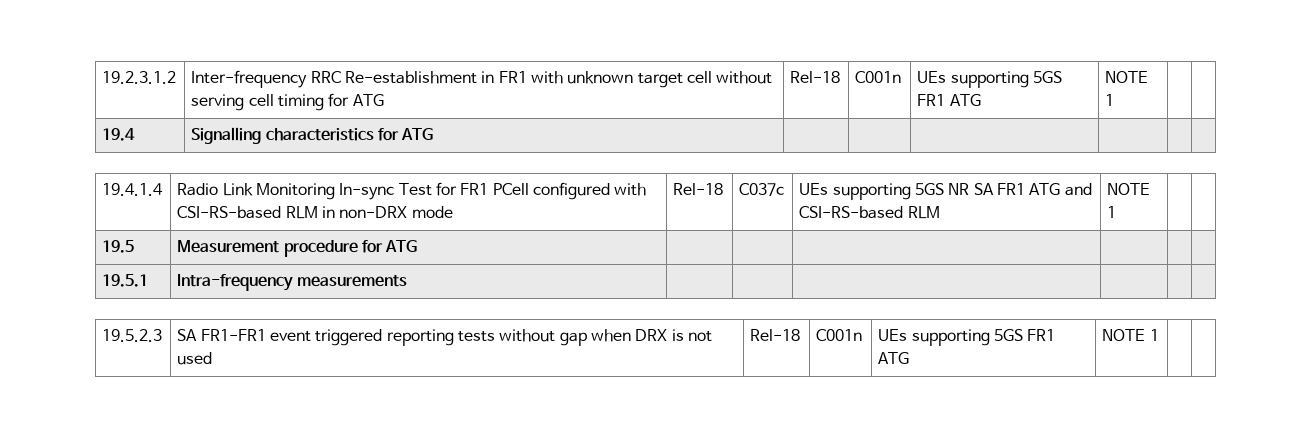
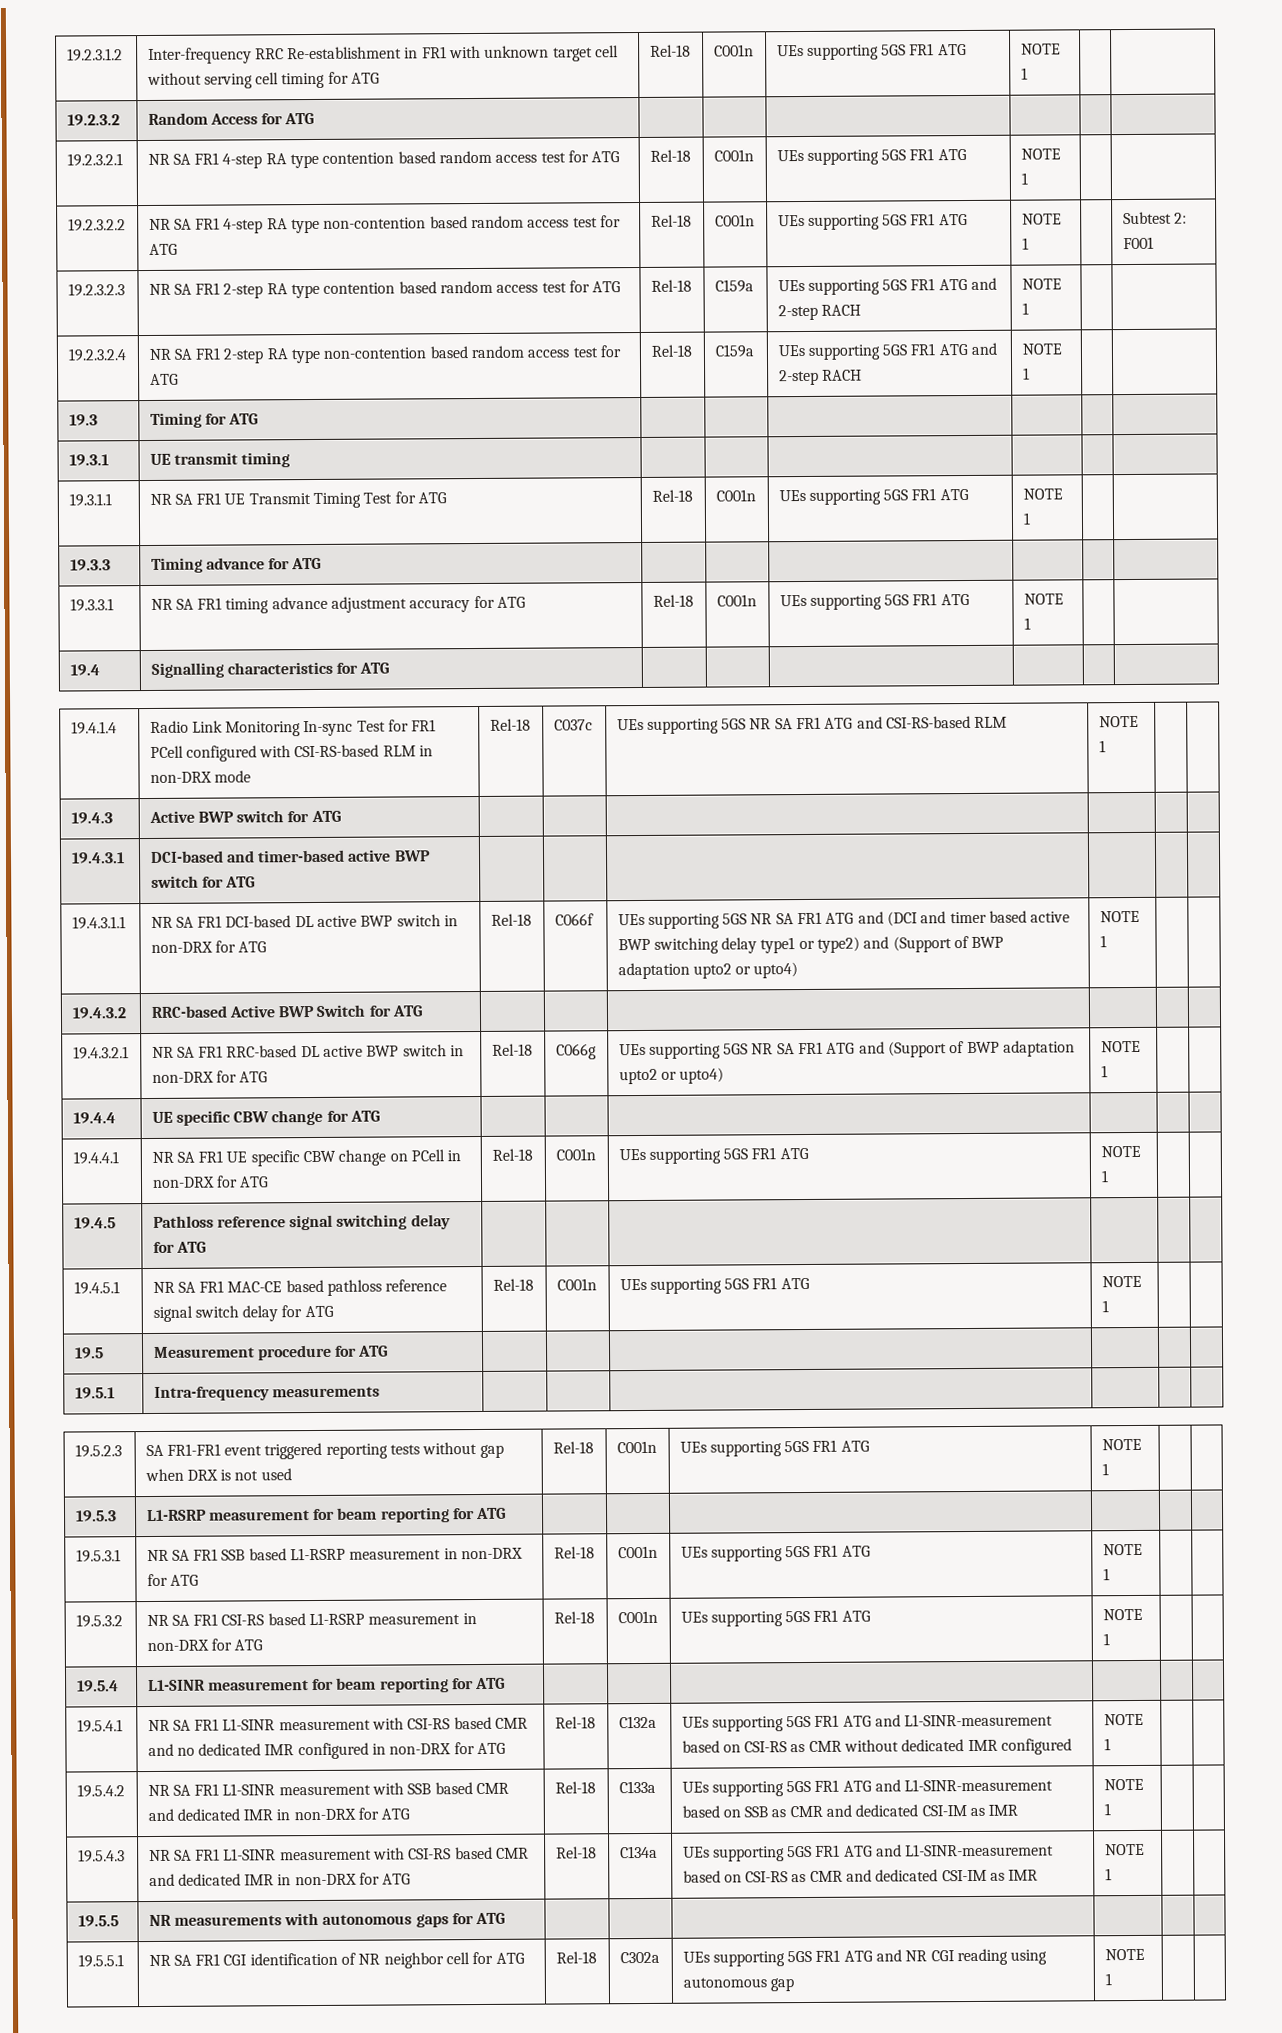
+ 19.2.3.2 | Random Access for ATG | | | | | |
+ 19.2.3.2.1 | NR SA FR1 4-step RA type contention based random access test for ATG | Rel-18 | C001n | UEs supporting 5GS FR1 ATG | NOTE 1 | |
+ 19.2.3.2.2 | NR SA FR1 4-step RA type non-contention based random access test for ATG | Rel-18 | C001n | UEs supporting 5GS FR1 ATG | NOTE 1 | | Subtest 2: F001
+ 19.2.3.2.3 | NR SA FR1 2-step RA type contention based random access test for ATG | Rel-18 | C159a | UEs supporting 5GS FR1 ATG and 2-step RACH | NOTE 1 | |
+ 19.2.3.2.4 | NR SA FR1 2-step RA type non-contention based random access test for ATG | Rel-18 | C159a | UEs supporting 5GS FR1 ATG and 2-step RACH | NOTE 1 | |
+ 19.3 | Timing for ATG | | | | | |
+ 19.3.1 | UE transmit timing | | | | | |
+ 19.3.1.1 | NR SA FR1 UE Transmit Timing Test for ATG | Rel-18 | C001n | UEs supporting 5GS FR1 ATG | NOTE 1 | |
+ 19.3.3 | Timing advance for ATG | | | | | |
+ 19.3.3.1 | NR SA FR1 timing advance adjustment accuracy for ATG | Rel-18 | C001n | UEs supporting 5GS FR1 ATG | NOTE 1 | |
+ 19.4.3 | Active BWP switch for ATG | | | | | |
+ 19.4.3.1 | DCI-based and timer-based active BWP switch for ATG | | | | | |
+ 19.4.3.1.1 | NR SA FR1 DCI-based DL active BWP switch in non-DRX for ATG | Rel-18 | C066f | UEs supporting 5GS NR SA FR1 ATG and (DCI and timer based active BWP switching delay type1 or type2) and (Support of BWP adaptation upto2 or upto4) | NOTE 1 | |
+ 19.4.3.2 | RRC-based Active BWP Switch for ATG | | | | | |
+ 19.4.3.2.1 | NR SA FR1 RRC-based DL active BWP switch in non-DRX for ATG | Rel-18 | C066g | UEs supporting 5GS NR SA FR1 ATG and (Support of BWP adaptation upto2 or upto4) | NOTE 1 | |
+ 19.4.4 | UE specific CBW change for ATG | | | | | |
+ 19.4.4.1 | NR SA FR1 UE specific CBW change on PCell in non-DRX for ATG | Rel-18 | C001n | UEs supporting 5GS FR1 ATG | NOTE 1 | |
+ 19.4.5 | Pathloss reference signal switching delay for ATG | | | | | |
+ 19.4.5.1 | NR SA FR1 MAC-CE based pathloss reference signal switch delay for ATG | Rel-18 | C001n | UEs supporting 5GS FR1 ATG | NOTE 1 | |
+ 19.5.3 | L1-RSRP measurement for beam reporting for ATG | | | | | |
+ 19.5.3.1 | NR SA FR1 SSB based L1-RSRP measurement in non-DRX for ATG | Rel-18 | C001n | UEs supporting 5GS FR1 ATG | NOTE 1 | |
+ 19.5.3.2 | NR SA FR1 CSI-RS based L1-RSRP measurement in non-DRX for ATG | Rel-18 | C001n | UEs supporting 5GS FR1 ATG | NOTE 1 | |
+ 19.5.4 | L1-SINR measurement for beam reporting for ATG | | | | | |
+ 19.5.4.1 | NR SA FR1 L1-SINR measurement with CSI-RS based CMR and no dedicated IMR configured in non-DRX for ATG | Rel-18 | C132a | UEs supporting 5GS FR1 ATG and L1-SINR-measurement based on CSI-RS as CMR without dedicated IMR configured | NOTE 1 | |
+ 19.5.4.2 | NR SA FR1 L1-SINR measurement with SSB based CMR and dedicated IMR in non-DRX for ATG | Rel-18 | C133a | UEs supporting 5GS FR1 ATG and L1-SINR-measurement based on SSB as CMR and dedicated CSI-IM as IMR | NOTE 1 | |
+ 19.5.4.3 | NR SA FR1 L1-SINR measurement with CSI-RS based CMR and dedicated IMR in non-DRX for ATG | Rel-18 | C134a | UEs supporting 5GS FR1 ATG and L1-SINR-measurement based on CSI-RS as CMR and dedicated CSI-IM as IMR | NOTE 1 | |
+ 19.5.5 | NR measurements with autonomous gaps for ATG | | | | | |
+ 19.5.5.1 | NR SA FR1 CGI identification of NR neighbor cell for ATG | Rel-18 | C302a | UEs supporting 5GS FR1 ATG and NR CGI reading using autonomous gap | NOTE 1 | |

